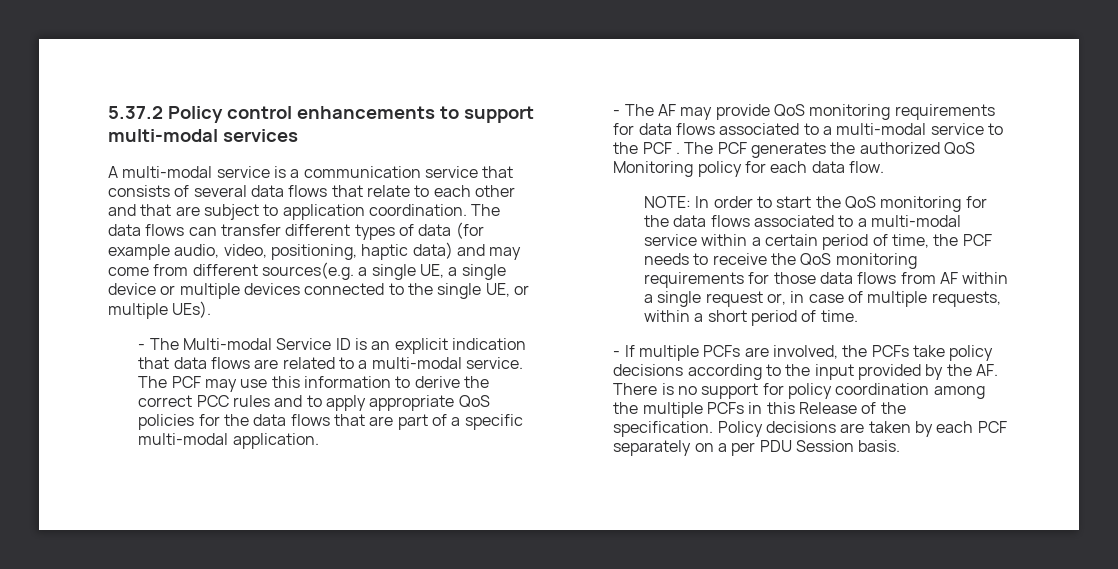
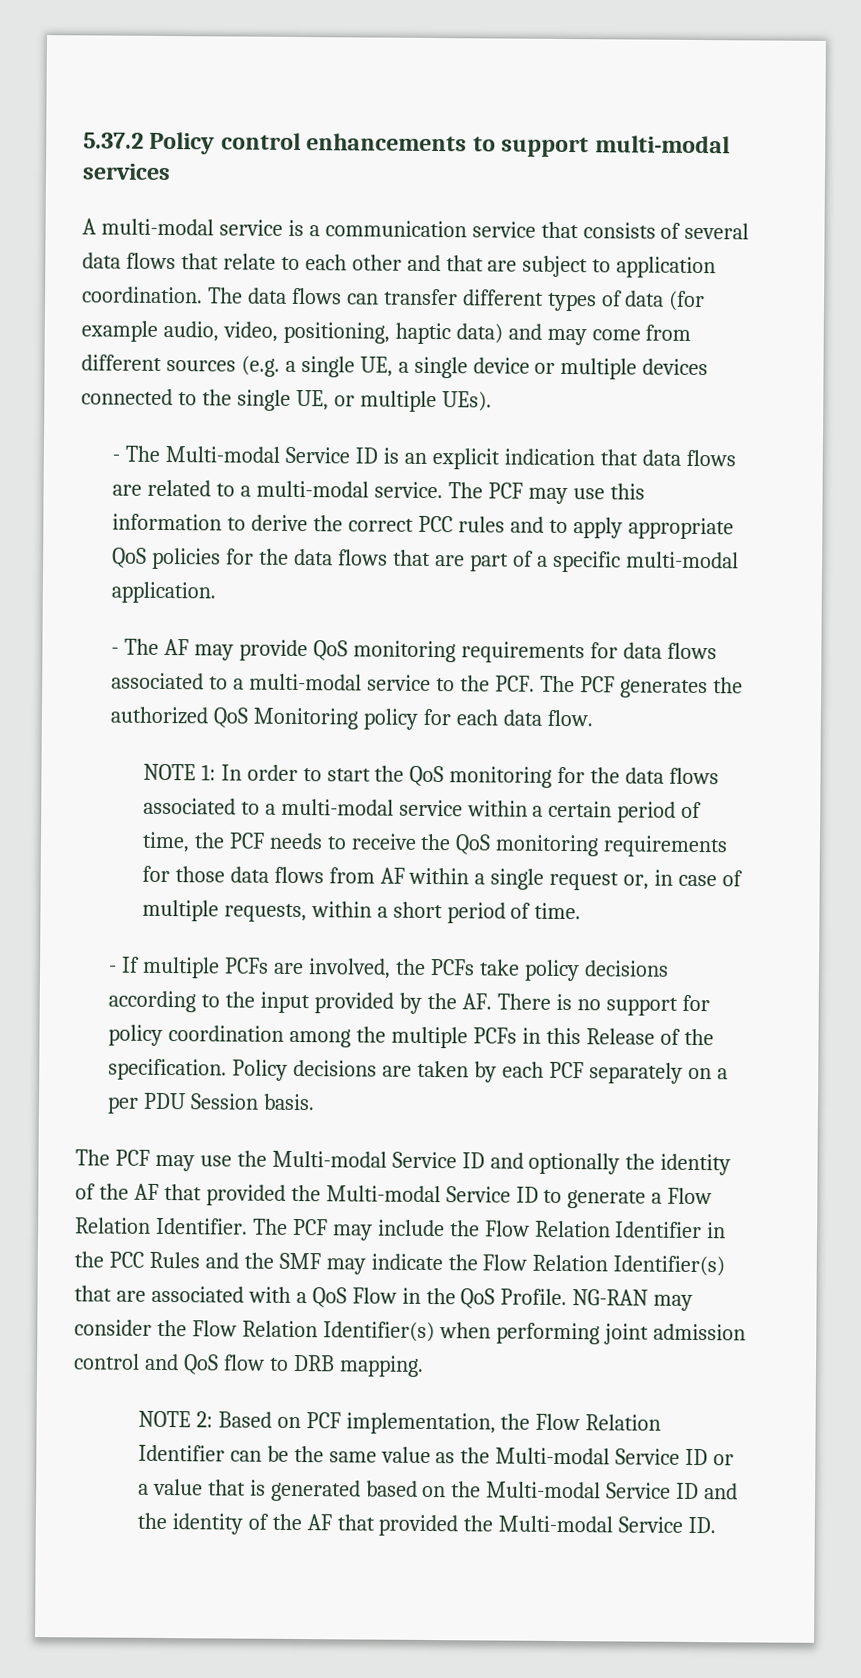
- The data flows can transfer different types of data (for example audio, video, positioning, haptic data) and may come from different sources(e.g. a single UE, a single device or multiple devices connected to the single UE, or multiple UEs).
+ The data flows can transfer different types of data (for example audio, video, positioning, haptic data) and may come from different sources (e.g. a single UE, a single device or multiple devices connected to the single UE, or multiple UEs).
- - The AF may provide QoS monitoring requirements for data flows associated to a multi-modal service to the PCF . The PCF generates the authorized QoS Monitoring policy for each data flow.
+ - The AF may provide QoS monitoring requirements for data flows associated to a multi-modal service to the PCF. The PCF generates the authorized QoS Monitoring policy for each data flow.
- NOTE: In order to start the QoS monitoring for the data flows associated to a multi-modal service within a certain period of time, the PCF needs to receive the QoS monitoring requirements for those data flows from AF within a single request or, in case of multiple requests, within a short period of time.
+ NOTE 1: In order to start the QoS monitoring for the data flows associated to a multi-modal service within a certain period of time, the PCF needs to receive the QoS monitoring requirements for those data flows from AF within a single request or, in case of multiple requests, within a short period of time.
+ The PCF may use the Multi-modal Service ID and optionally the identity of the AF that provided the Multi-modal Service ID to generate a Flow Relation Identifier. The PCF may include the Flow Relation Identifier in the PCC Rules and the SMF may indicate the Flow Relation Identifier(s) that are associated with a QoS Flow in the QoS Profile. NG-RAN may consider the Flow Relation Identifier(s) when performing joint admission control and QoS flow to DRB mapping.
+ NOTE 2: Based on PCF implementation, the Flow Relation Identifier can be the same value as the Multi-modal Service ID or a value that is generated based on the Multi-modal Service ID and the identity of the AF that provided the Multi-modal Service ID.

